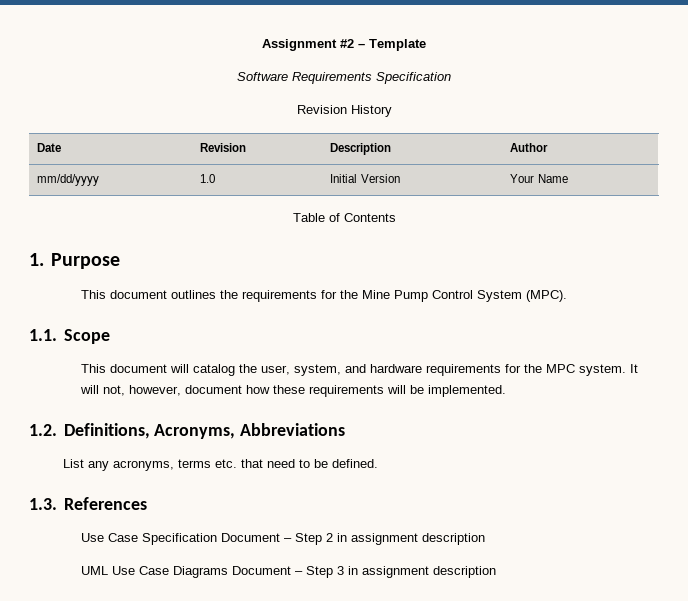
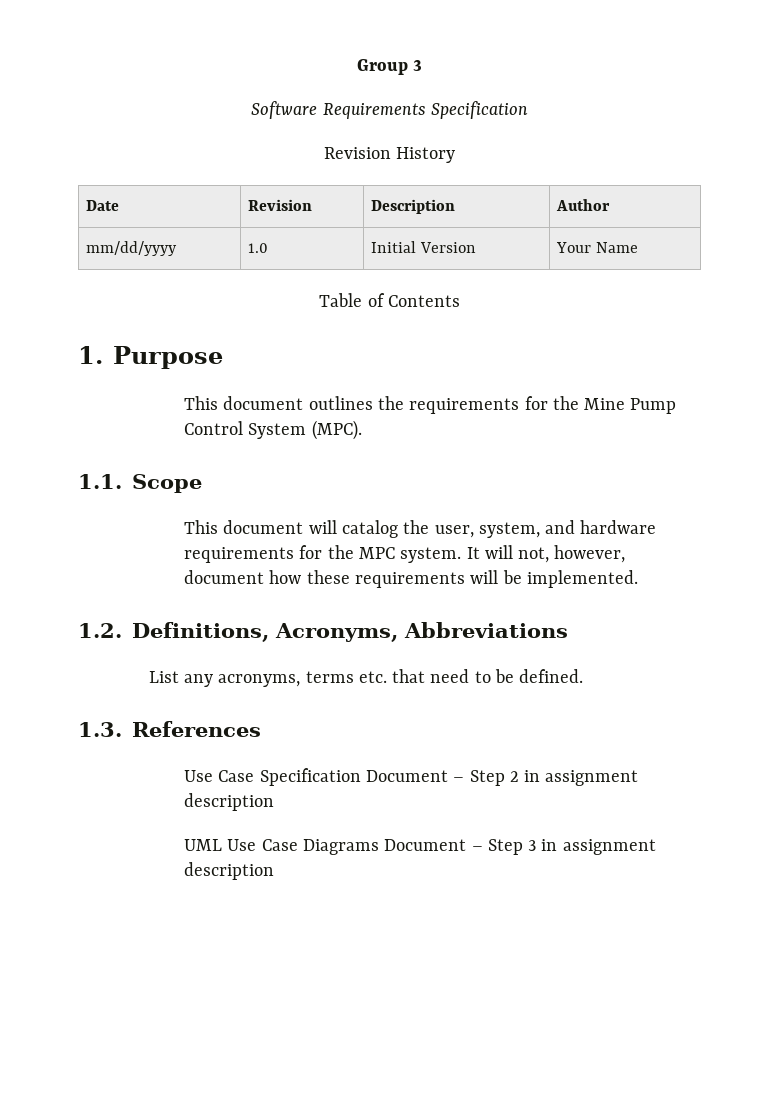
- Assignment #2 – Template
+ Group 3

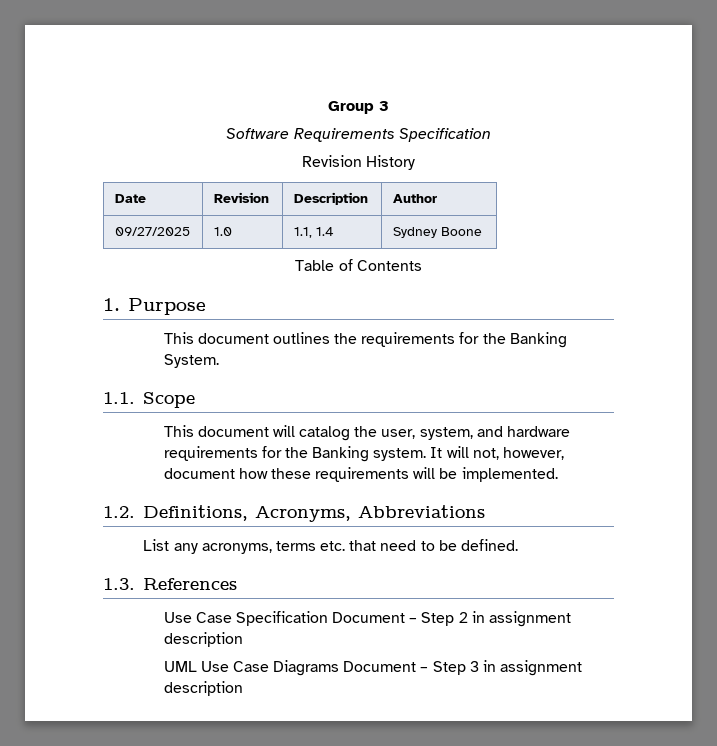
- mm/dd/yyyy | 1.0 | Initial Version | Your Name
+ 09/27/2025 | 1.0 | 1.1, 1.4 | Sydney Boone
- This document outlines the requirements for the Mine Pump Control System (MPC).
+ This document outlines the requirements for the Banking System.
- This document will catalog the user, system, and hardware requirements for the MPC system.
+ This document will catalog the user, system, and hardware requirements for the Banking system.

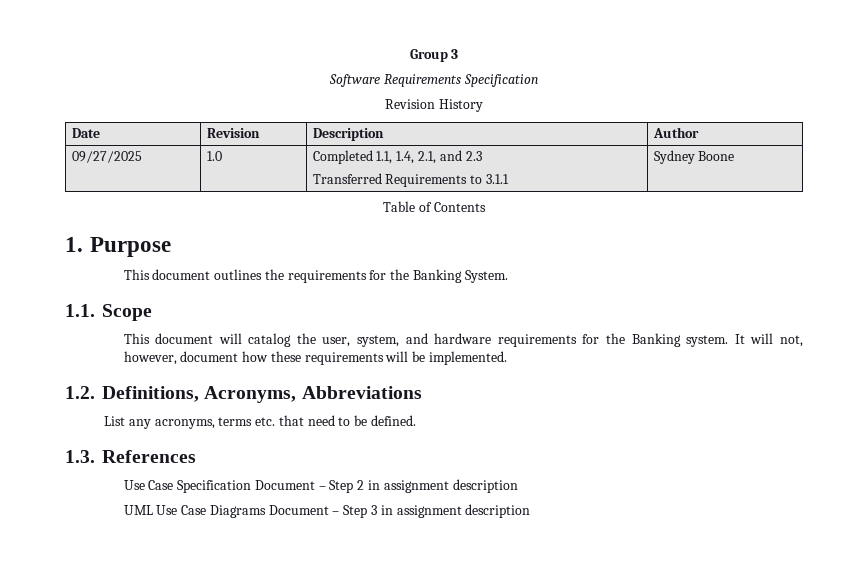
- 09/27/2025 | 1.0 | 1.1, 1.4 | Sydney Boone
+ 09/27/2025 | 1.0 | Completed 1.1, 1.4, 2.1, and 2.3
+ Transferred Requirements to 3.1.1 | Sydney Boone

